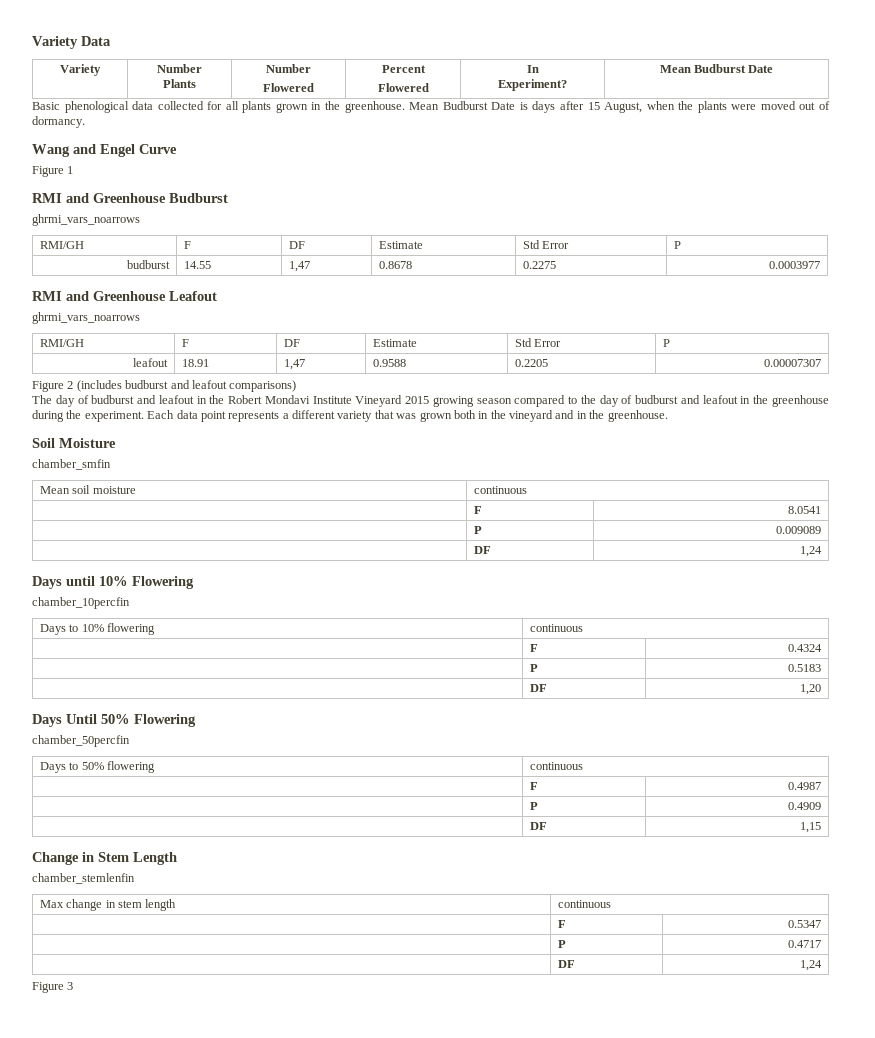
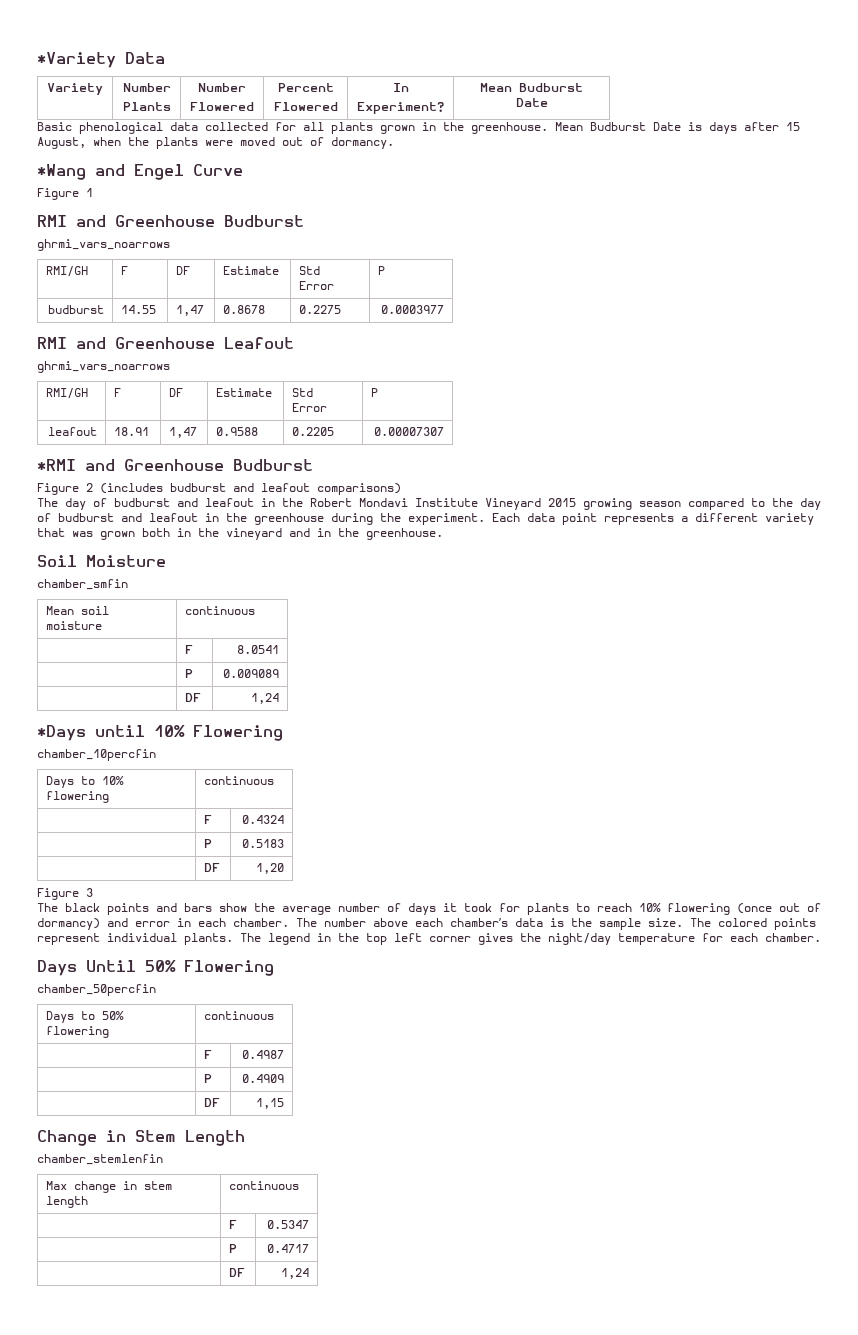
- Variety Data
+ *Variety Data
- Wang and Engel Curve
+ *Wang and Engel Curve
+ *RMI and Greenhouse Budburst
- Days until 10% Flowering
+ *Days until 10% Flowering
+ Figure 3
+ The black points and bars show the average number of days it took for plants to reach 10% flowering (once out of dormancy) and error in each chamber. The number above each chamber’s data is the sample size. The colored points represent individual plants. The legend in the top left corner gives the night/day temperature for each chamber.
- Figure 3

